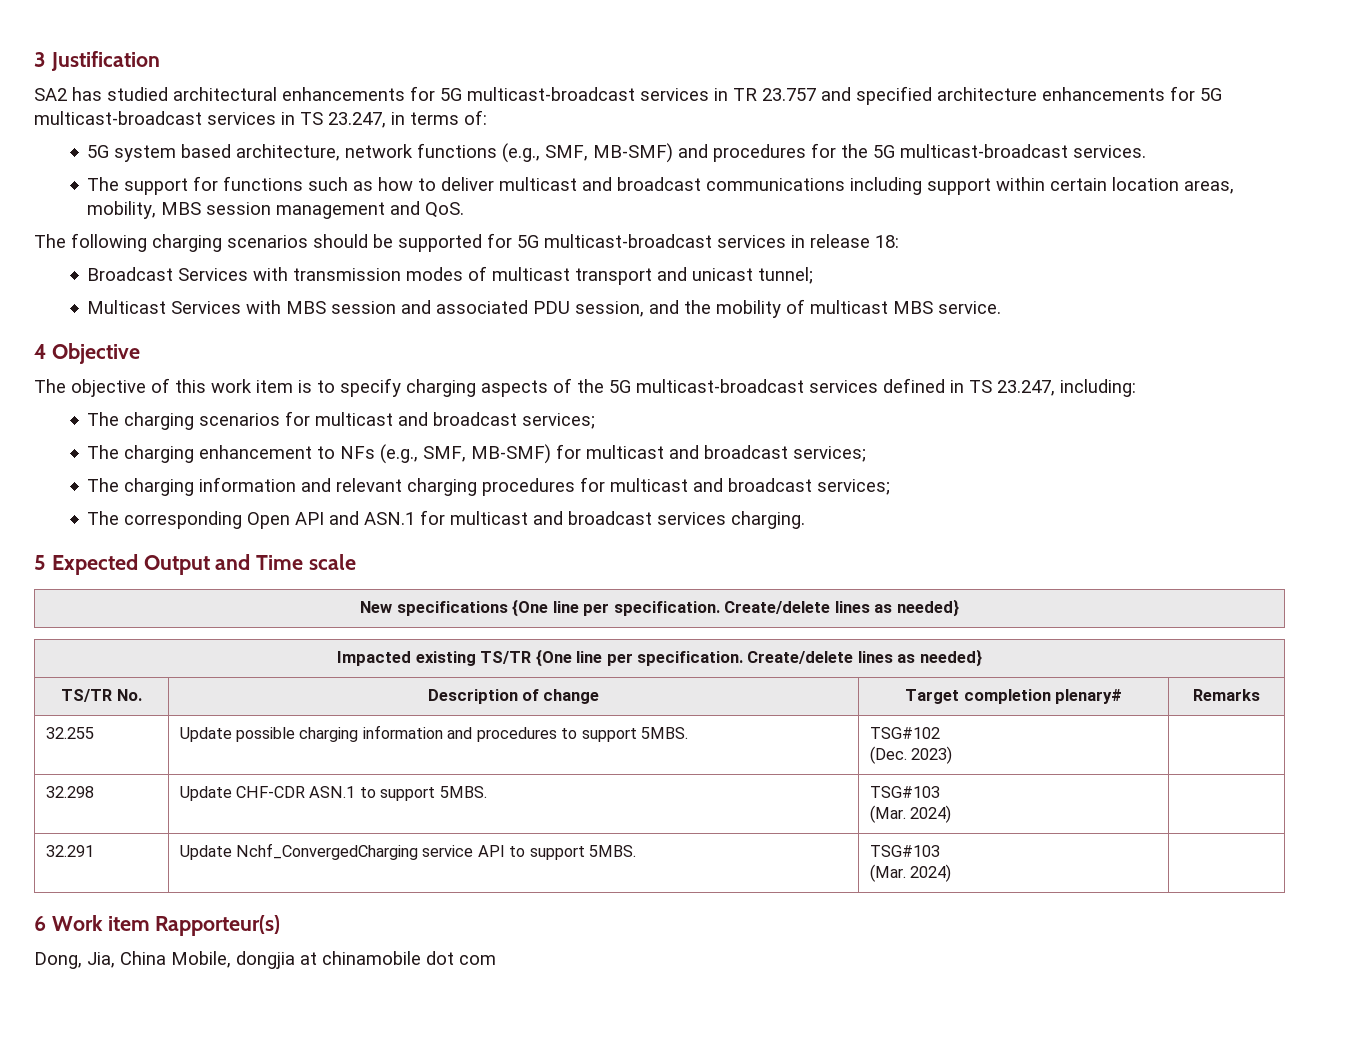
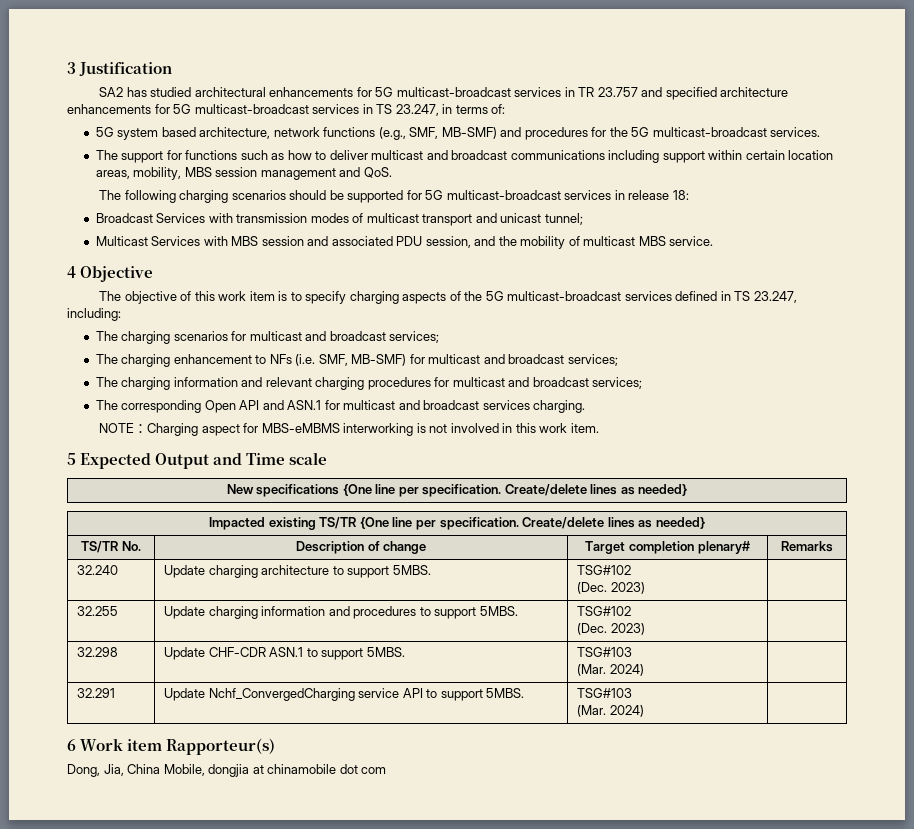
- The charging enhancement to NFs (e.g., SMF, MB-SMF) for multicast and broadcast services;
+ The charging enhancement to NFs (i.e. SMF, MB-SMF) for multicast and broadcast services;
+ NOTE：Charging aspect for MBS-eMBMS interworking is not involved in this work item.
+ 32.240 | Update charging architecture to support 5MBS. | TSG#102
+ (Dec. 2023) |
- 32.255 | Update possible charging information and procedures to support 5MBS. | TSG#102
+ 32.255 | Update charging information and procedures to support 5MBS. | TSG#102

